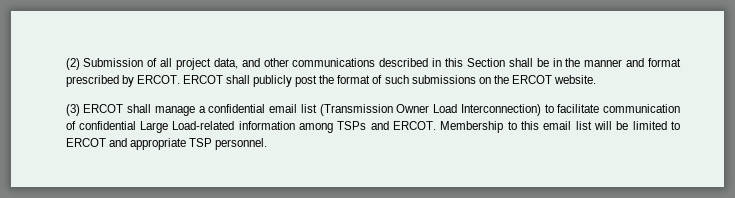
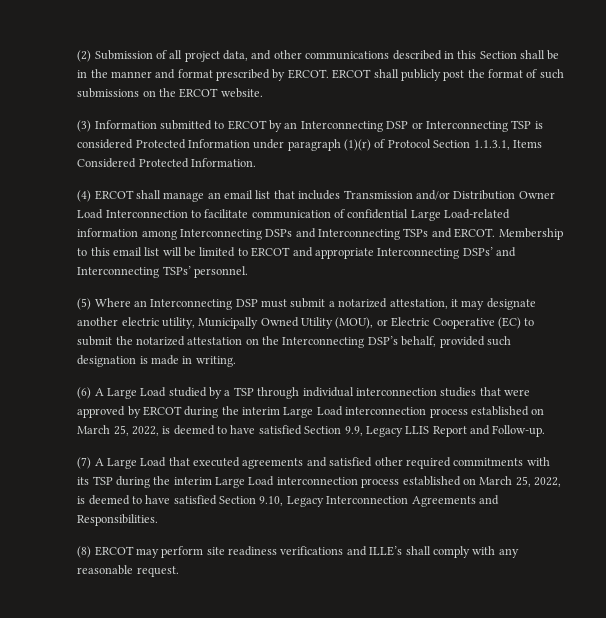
- (3) ERCOT shall manage a confidential email list (Transmission Owner Load Interconnection) to facilitate communication of confidential Large Load-related information among TSPs and ERCOT.
+ (3) Information submitted to ERCOT by an Interconnecting DSP or Interconnecting TSP is considered Protected Information under paragraph (1)(r) of Protocol Section 1.1.3.1, Items Considered Protected Information.
+ (4) ERCOT shall manage an email list that includes Transmission and/or Distribution Owner Load Interconnection to facilitate communication of confidential Large Load-related information among Interconnecting DSPs and Interconnecting TSPs and ERCOT.
- Membership to this email list will be limited to ERCOT and appropriate TSP personnel.
+ Membership to this email list will be limited to ERCOT and appropriate Interconnecting DSPs’ and Interconnecting TSPs’ personnel.
+ (5) Where an Interconnecting DSP must submit a notarized attestation, it may designate another electric utility, Municipally Owned Utility (MOU), or Electric Cooperative (EC) to submit the notarized attestation on the Interconnecting DSP’s behalf, provided such designation is made in writing.
+ (6) A Large Load studied by a TSP through individual interconnection studies that were approved by ERCOT during the interim Large Load interconnection process established on March 25, 2022, is deemed to have satisfied Section 9.9, Legacy LLIS Report and Follow-up.
+ (7) A Large Load that executed agreements and satisfied other required commitments with its TSP during the interim Large Load interconnection process established on March 25, 2022, is deemed to have satisfied Section 9.10, Legacy Interconnection Agreements and Responsibilities.
+ (8) ERCOT may perform site readiness verifications and ILLE’s shall comply with any reasonable request.

